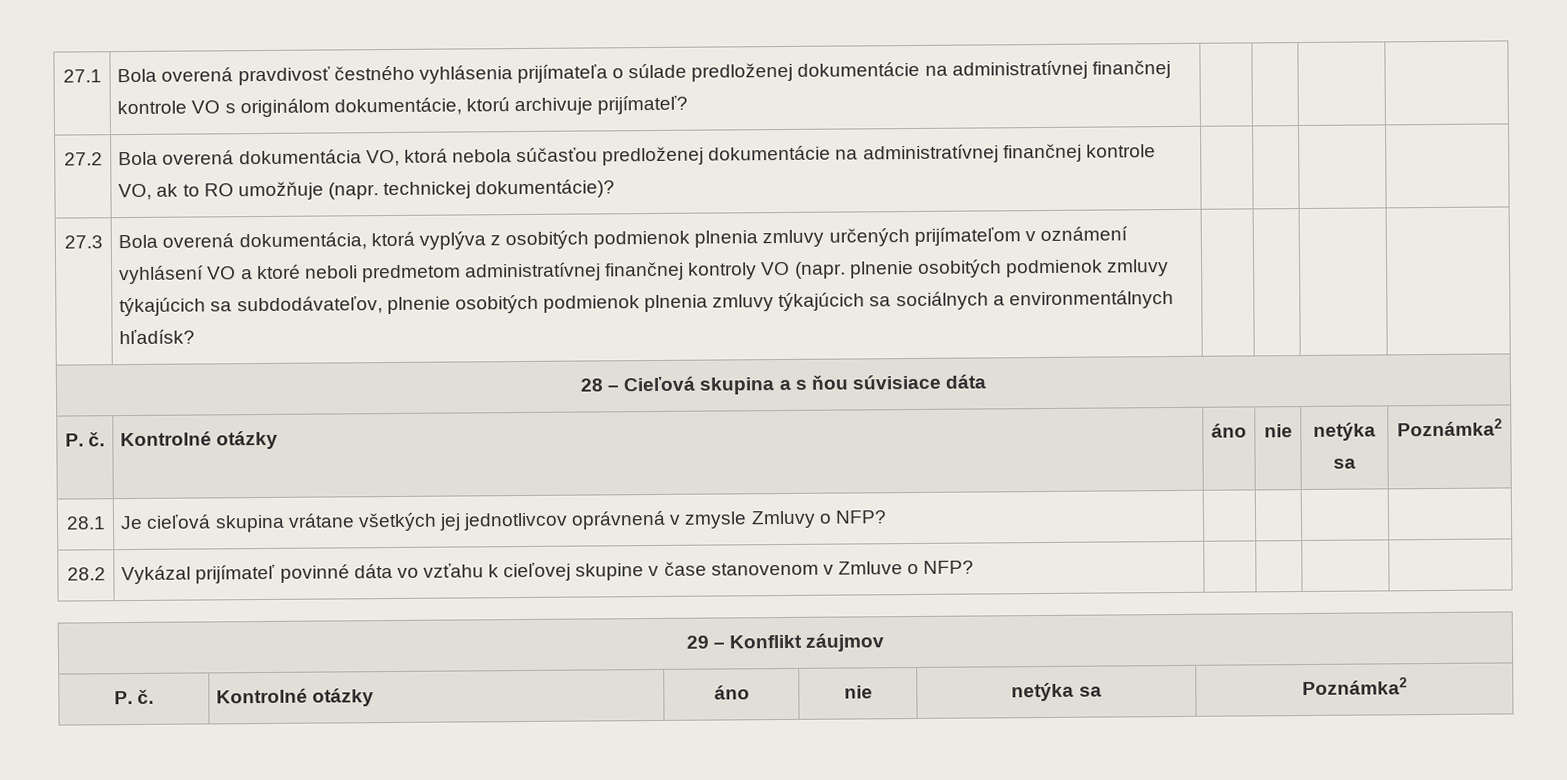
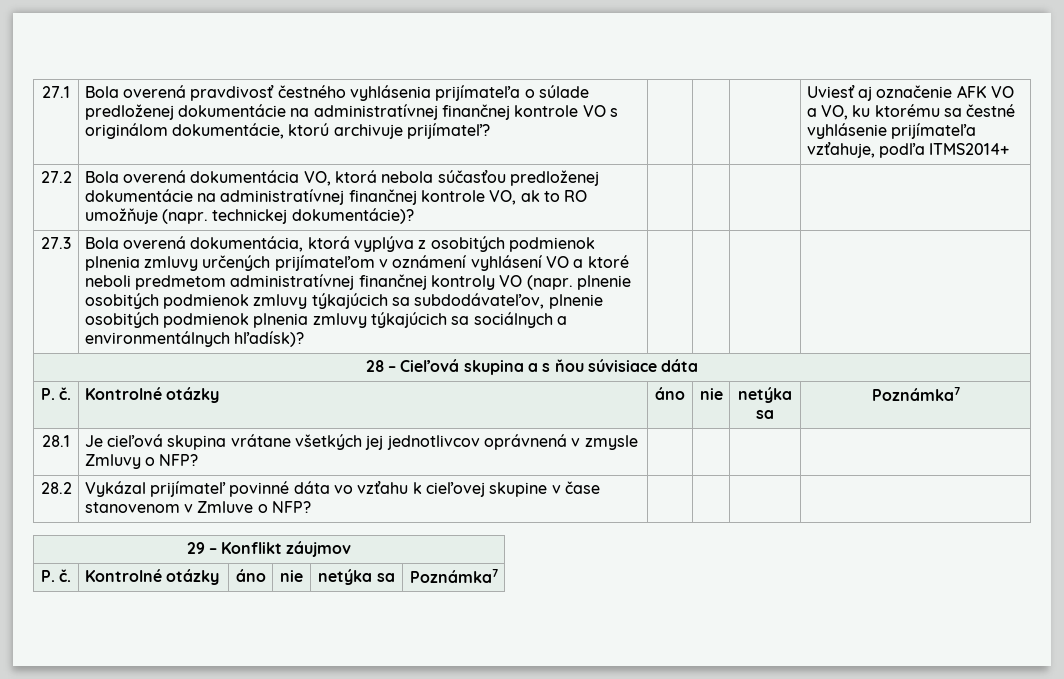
- 27.1 | Bola overená pravdivosť čestného vyhlásenia prijímateľa o súlade predloženej dokumentácie na administratívnej finančnej kontrole VO s originálom dokumentácie, ktorú archivuje prijímateľ? | | | |
+ 27.1 | Bola overená pravdivosť čestného vyhlásenia prijímateľa o súlade predloženej dokumentácie na administratívnej finančnej kontrole VO s originálom dokumentácie, ktorú archivuje prijímateľ? | | | | Uviesť aj označenie AFK VO a VO, ku ktorému sa čestné vyhlásenie prijímateľa vzťahuje, podľa ITMS2014+
- Bola overená dokumentácia, ktorá vyplýva z osobitých podmienok plnenia zmluvy určených prijímateľom v oznámení vyhlásení VO a ktoré neboli predmetom administratívnej finančnej kontroly VO (napr. plnenie osobitých podmienok zmluvy týkajúcich sa subdodávateľov, plnenie osobitých podmienok plnenia zmluvy týkajúcich sa sociálnych a environmentálnych hľadísk?
+ Bola overená dokumentácia, ktorá vyplýva z osobitých podmienok plnenia zmluvy určených prijímateľom v oznámení vyhlásení VO a ktoré neboli predmetom administratívnej finančnej kontroly VO (napr. plnenie osobitých podmienok zmluvy týkajúcich sa subdodávateľov, plnenie osobitých podmienok plnenia zmluvy týkajúcich sa sociálnych a environmentálnych hľadísk)?
  28 – Cieľová skupina a s ňou súvisiace dáta
- P. č. | Kontrolné otázky | áno | nie | netýka sa | Poznámka2
+ P. č. | Kontrolné otázky | áno | nie | netýka sa | Poznámka7
  29 – Konflikt záujmov
- P. č. | Kontrolné otázky | áno | nie | netýka sa | Poznámka2
+ P. č. | Kontrolné otázky | áno | nie | netýka sa | Poznámka7

